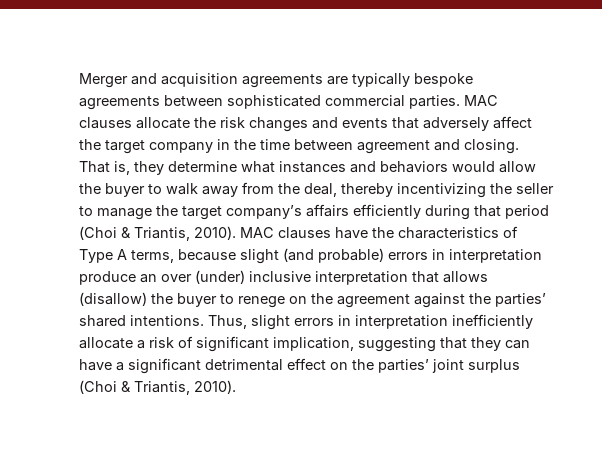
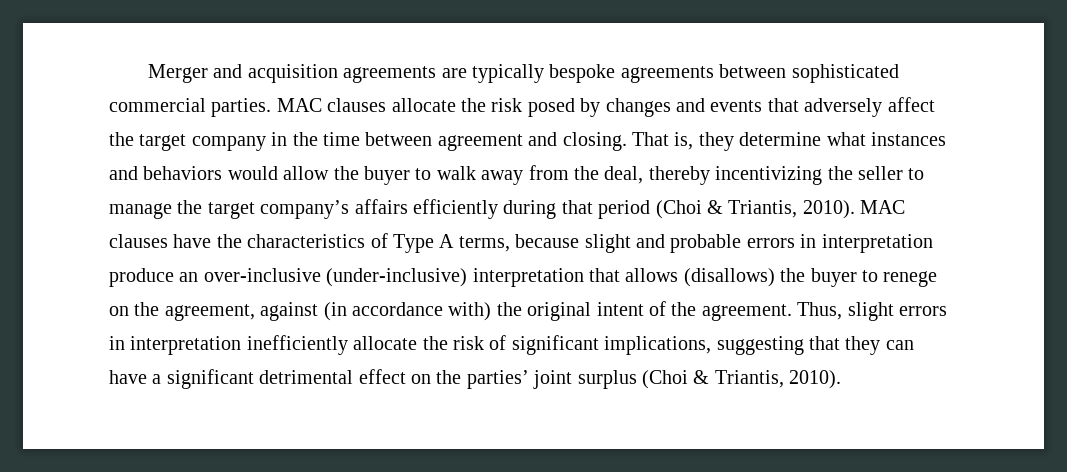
- MAC clauses allocate the risk changes and events that adversely affect the target company in the time between agreement and closing.
+ MAC clauses allocate the risk posed by changes and events that adversely affect the target company in the time between agreement and closing.
- MAC clauses have the characteristics of Type A terms, because slight (and probable) errors in interpretation produce an over (under) inclusive interpretation that allows (disallow) the buyer to renege on the agreement against the parties’ shared intentions.
+ MAC clauses have the characteristics of Type A terms, because slight and probable errors in interpretation produce an over-inclusive (under-inclusive) interpretation that allows (disallows) the buyer to renege on the agreement, against (in accordance with) the original intent of the agreement.
- Thus, slight errors in interpretation inefficiently allocate a risk of significant implication, suggesting that they can have a significant detrimental effect on the parties’ joint surplus (Choi & Triantis, 2010).
+ Thus, slight errors in interpretation inefficiently allocate the risk of significant implications, suggesting that they can have a significant detrimental effect on the parties’ joint surplus (Choi & Triantis, 2010).

